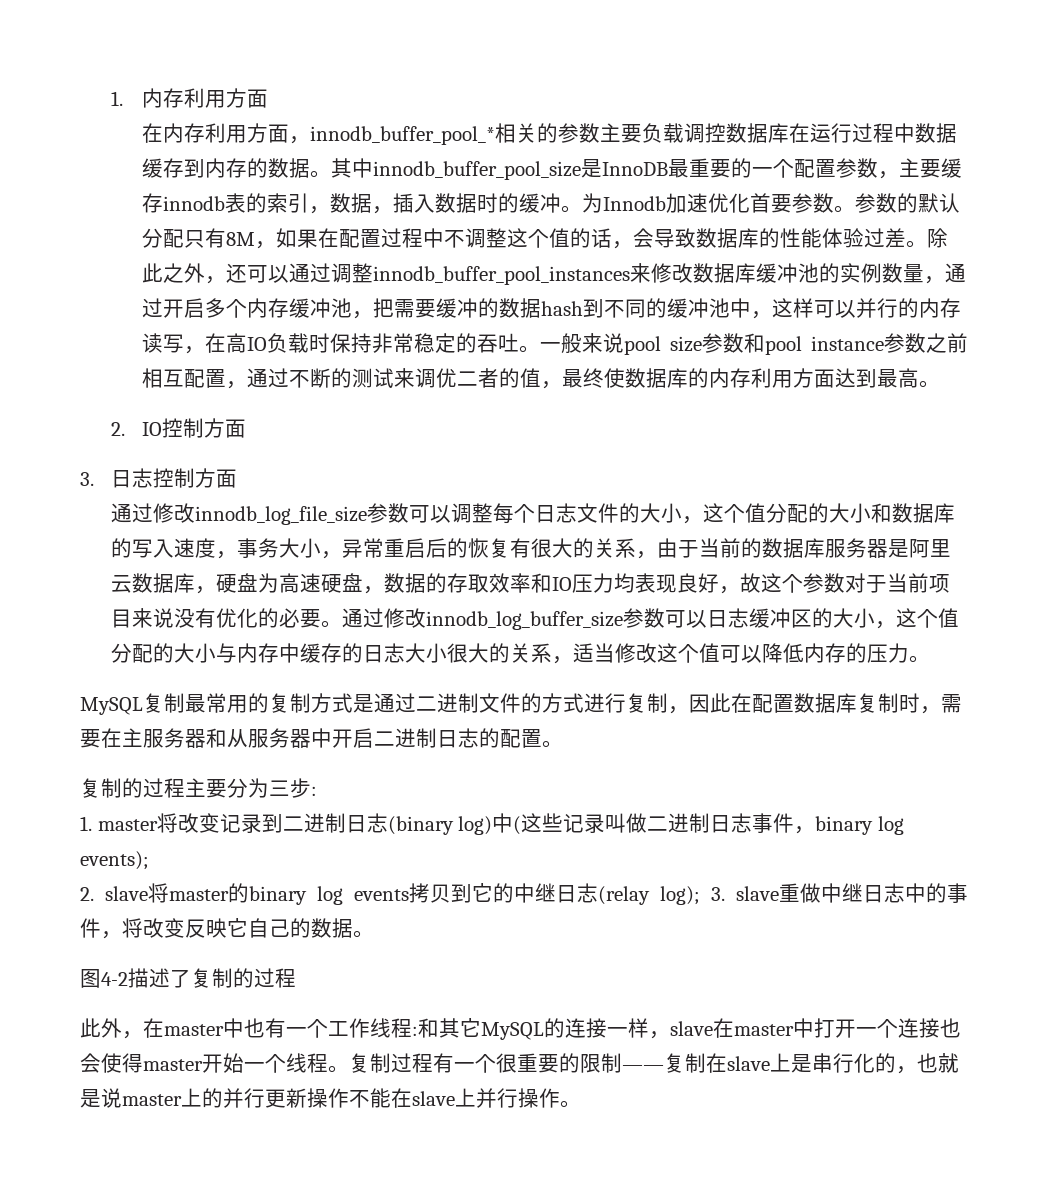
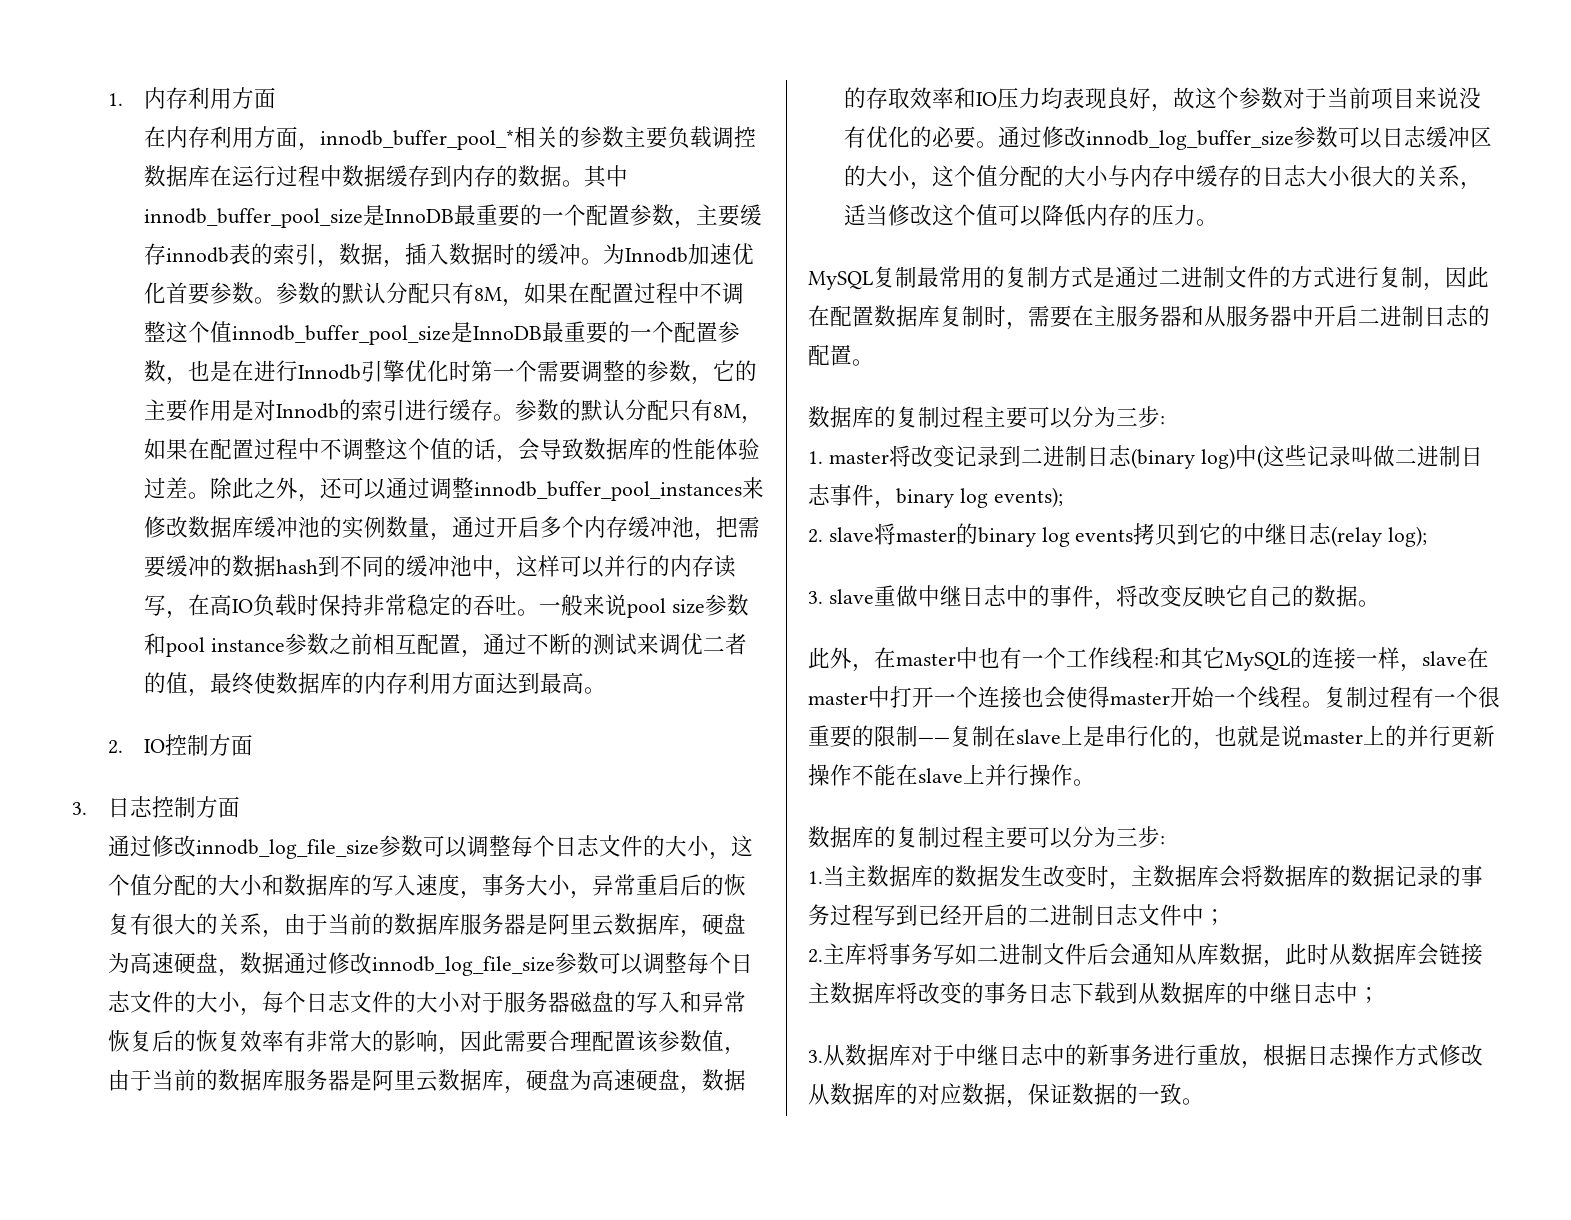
- 参数的默认分配只有8M，如果在配置过程中不调整这个值的话，会导致数据库的性能体验过差。
+ 参数的默认分配只有8M，如果在配置过程中不调整这个值innodb_buffer_pool_size是InnoDB最重要的一个配置参数，也是在进行Innodb引擎优化时第一个需要调整的参数，它的主要作用是对Innodb的索引进行缓存。参数的默认分配只有8M，如果在配置过程中不调整这个值的话，会导致数据库的性能体验过差。
- 通过修改innodb_log_file_size参数可以调整每个日志文件的大小，这个值分配的大小和数据库的写入速度，事务大小，异常重启后的恢复有很大的关系，由于当前的数据库服务器是阿里云数据库，硬盘为高速硬盘，数据的存取效率和IO压力均表现良好，故这个参数对于当前项目来说没有优化的必要。
+ 通过修改innodb_log_file_size参数可以调整每个日志文件的大小，这个值分配的大小和数据库的写入速度，事务大小，异常重启后的恢复有很大的关系，由于当前的数据库服务器是阿里云数据库，硬盘为高速硬盘，数据通过修改innodb_log_file_size参数可以调整每个日志文件的大小，每个日志文件的大小对于服务器磁盘的写入和异常恢复后的恢复效率有非常大的影响，因此需要合理配置该参数值，由于当前的数据库服务器是阿里云数据库，硬盘为高速硬盘，数据的存取效率和IO压力均表现良好，故这个参数对于当前项目来说没有优化的必要。
  MySQL复制最常用的复制方式是通过二进制文件的方式进行复制，因此在配置数据库复制时，需要在主服务器和从服务器中开启二进制日志的配置。
- 复制的过程主要分为三步:
+ 数据库的复制过程主要可以分为三步:
- 2. slave将master的binary log events拷贝到它的中继日志(relay log); 3. slave重做中继日志中的事件，将改变反映它自己的数据。
+ 2. slave将master的binary log events拷贝到它的中继日志(relay log);
+ 3. slave重做中继日志中的事件，将改变反映它自己的数据。
- 图4-2描述了复制的过程
  复制过程有一个很重要的限制——复制在slave上是串行化的，也就是说master上的并行更新操作不能在slave上并行操作。
+ 数据库的复制过程主要可以分为三步:
+ 1.当主数据库的数据发生改变时，主数据库会将数据库的数据记录的事务过程写到已经开启的二进制日志文件中；
+ 2.主库将事务写如二进制文件后会通知从库数据，此时从数据库会链接主数据库将改变的事务日志下载到从数据库的中继日志中；
+ 3.从数据库对于中继日志中的新事务进行重放，根据日志操作方式修改从数据库的对应数据，保证数据的一致。

